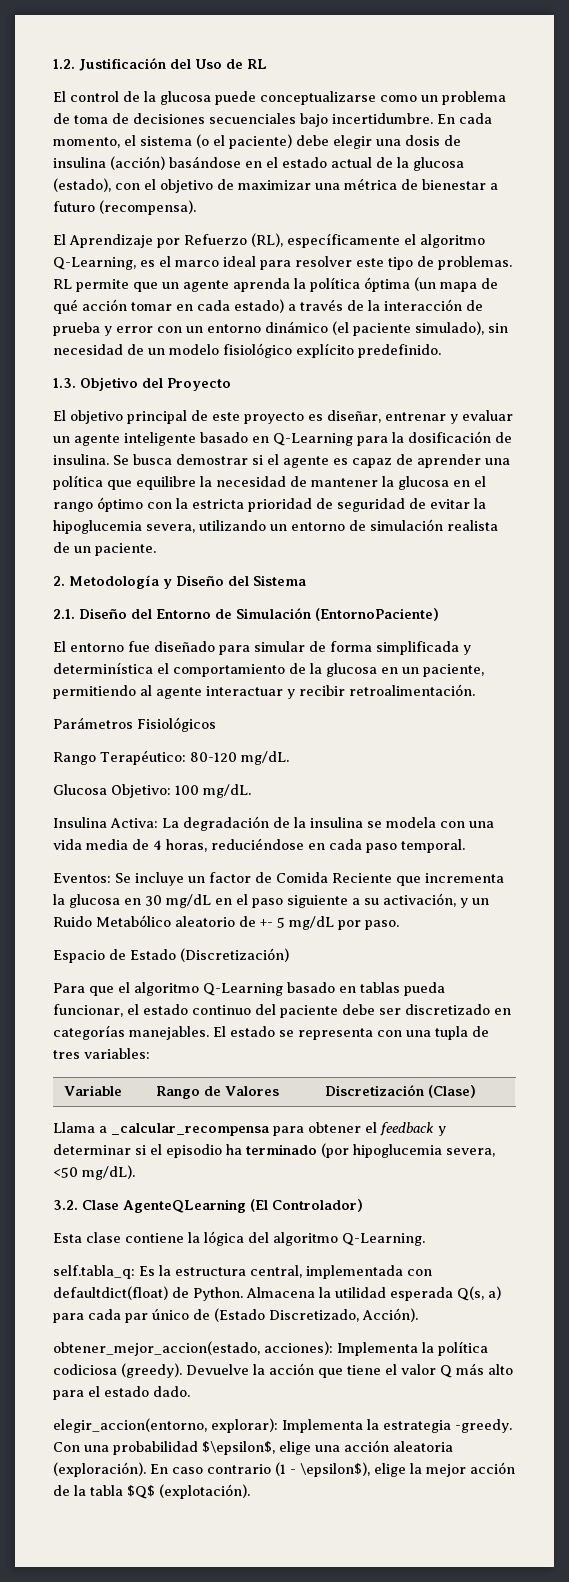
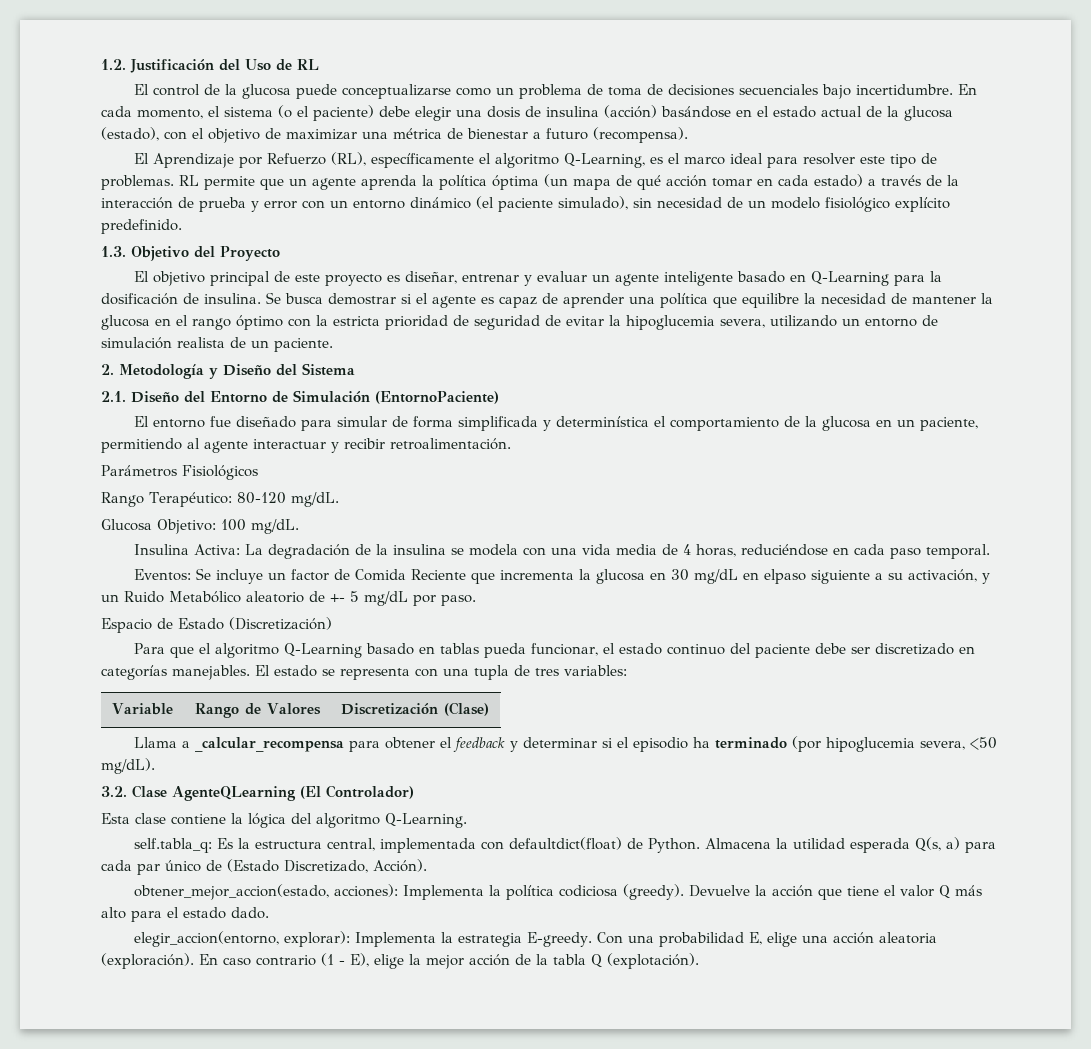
- Eventos: Se incluye un factor de Comida Reciente que incrementa la glucosa en 30 mg/dL en el paso siguiente a su activación, y un Ruido Metabólico aleatorio de +- 5 mg/dL por paso.
+ Eventos: Se incluye un factor de Comida Reciente que incrementa la glucosa en 30 mg/dL en elpaso siguiente a su activación, y un Ruido Metabólico aleatorio de +- 5 mg/dL por paso.
- elegir_accion(entorno, explorar): Implementa la estrategia -greedy.
+ elegir_accion(entorno, explorar): Implementa la estrategia E-greedy.
- Con una probabilidad $\epsilon$, elige una acción aleatoria (exploración).
+ Con una probabilidad E, elige una acción aleatoria (exploración).
- En caso contrario (1 - \epsilon$), elige la mejor acción de la tabla $Q$ (explotación).
+ En caso contrario (1 - E), elige la mejor acción de la tabla Q (explotación).

